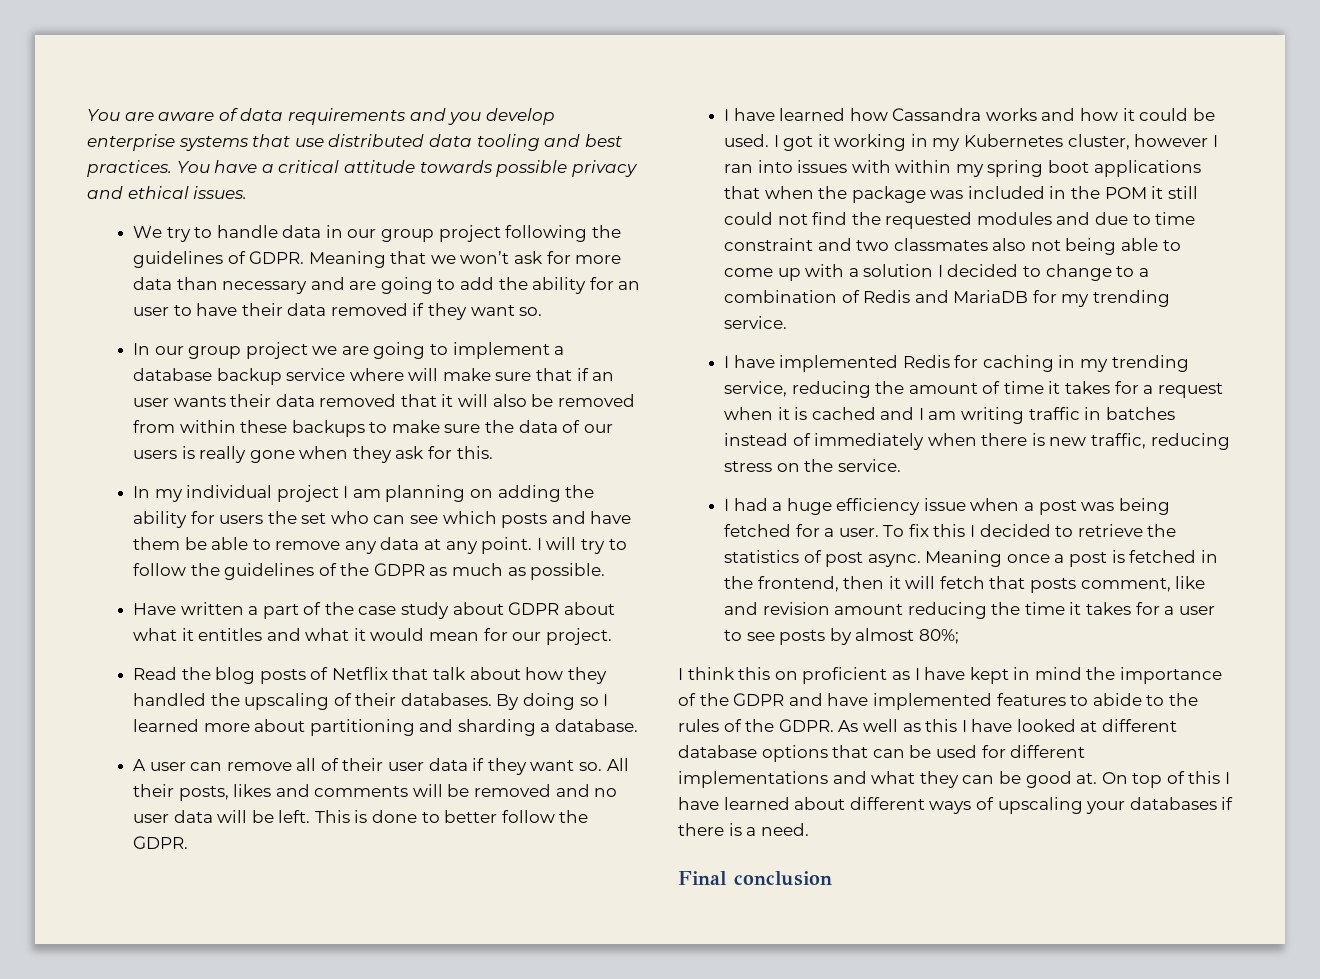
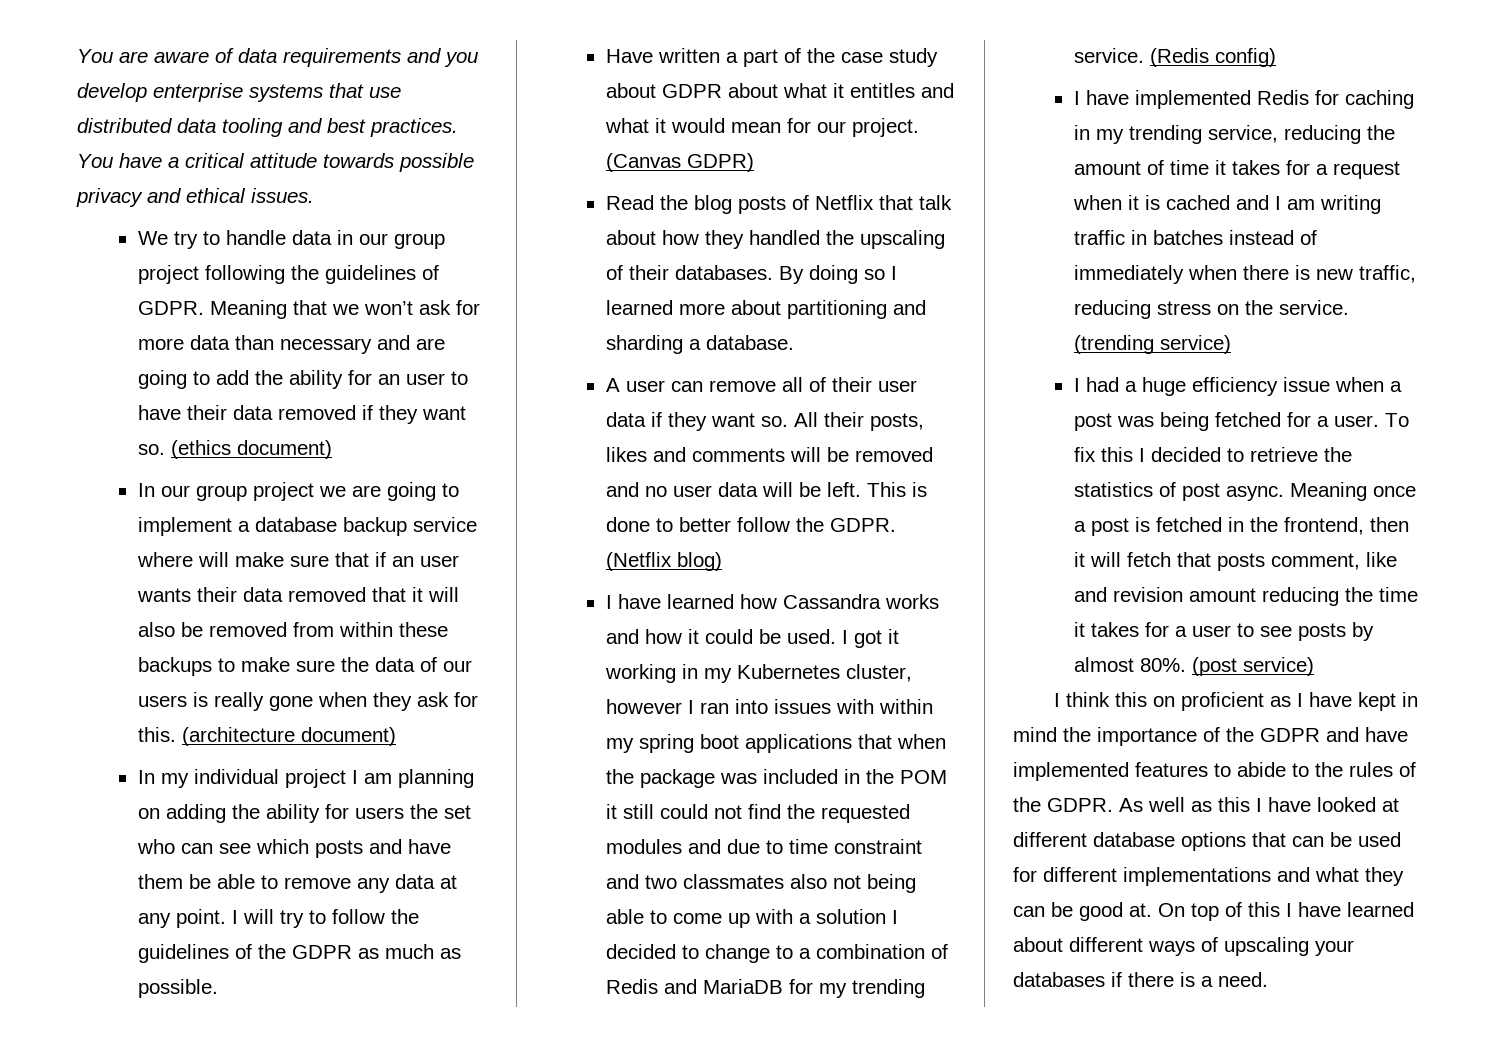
+ (ethics document)
+ (architecture document)
+ (Canvas GDPR)
+ (Netflix blog)
+ (Redis config)
+ (trending service)
- Meaning once a post is fetched in the frontend, then it will fetch that posts comment, like and revision amount reducing the time it takes for a user to see posts by almost 80%;
+ Meaning once a post is fetched in the frontend, then it will fetch that posts comment, like and revision amount reducing the time it takes for a user to see posts by almost 80%. (post service)
- Final conclusion

